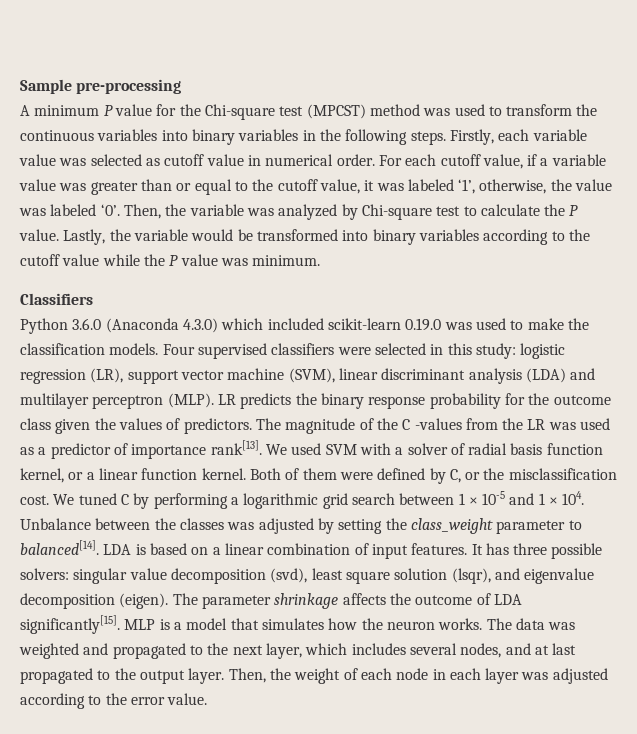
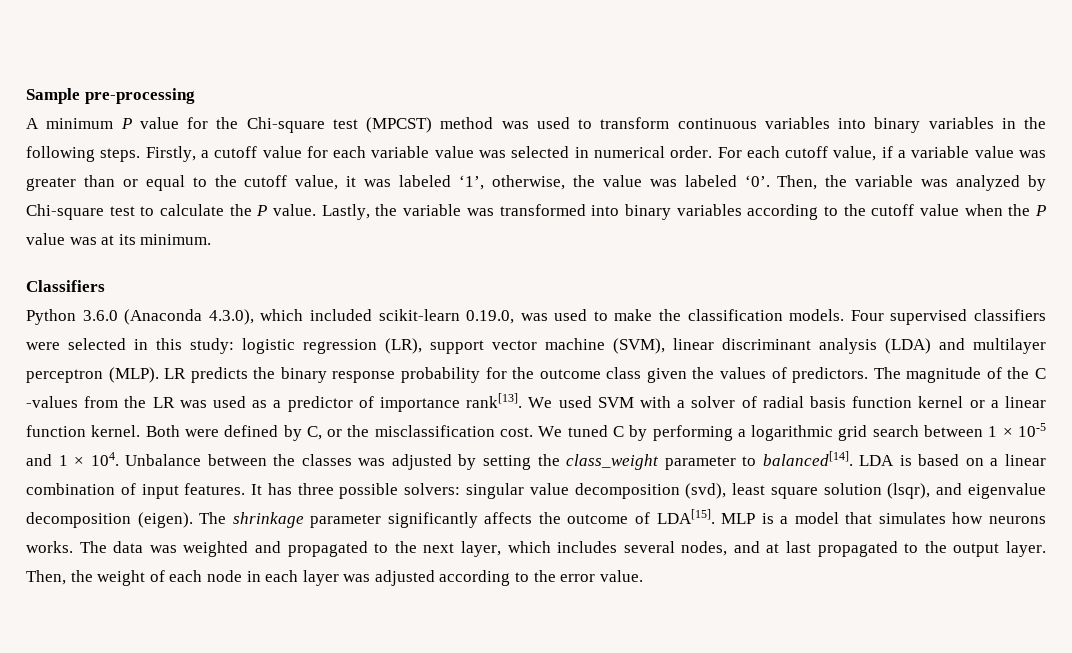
- A minimum P value for the Chi-square test (MPCST) method was used to transform the continuous variables into binary variables in the following steps.
+ A minimum P value for the Chi-square test (MPCST) method was used to transform continuous variables into binary variables in the following steps.
- Firstly, each variable value was selected as cutoff value in numerical order.
+ Firstly, a cutoff value for each variable value was selected in numerical order.
- Lastly, the variable would be transformed into binary variables according to the cutoff value while the P value was minimum.
+ Lastly, the variable was transformed into binary variables according to the cutoff value when the P value was at its minimum.
- Python 3.6.0 (Anaconda 4.3.0) which included scikit-learn 0.19.0 was used to make the classification models.
+ Python 3.6.0 (Anaconda 4.3.0), which included scikit-learn 0.19.0, was used to make the classification models.
- We used SVM with a solver of radial basis function kernel, or a linear function kernel.
+ We used SVM with a solver of radial basis function kernel or a linear function kernel.
- Both of them were defined by C, or the misclassification cost.
+ Both were defined by C, or the misclassification cost.
- The parameter shrinkage affects the outcome of LDA significantly[15].
+ The shrinkage parameter significantly affects the outcome of LDA[15].
- MLP is a model that simulates how the neuron works.
+ MLP is a model that simulates how neurons works.

